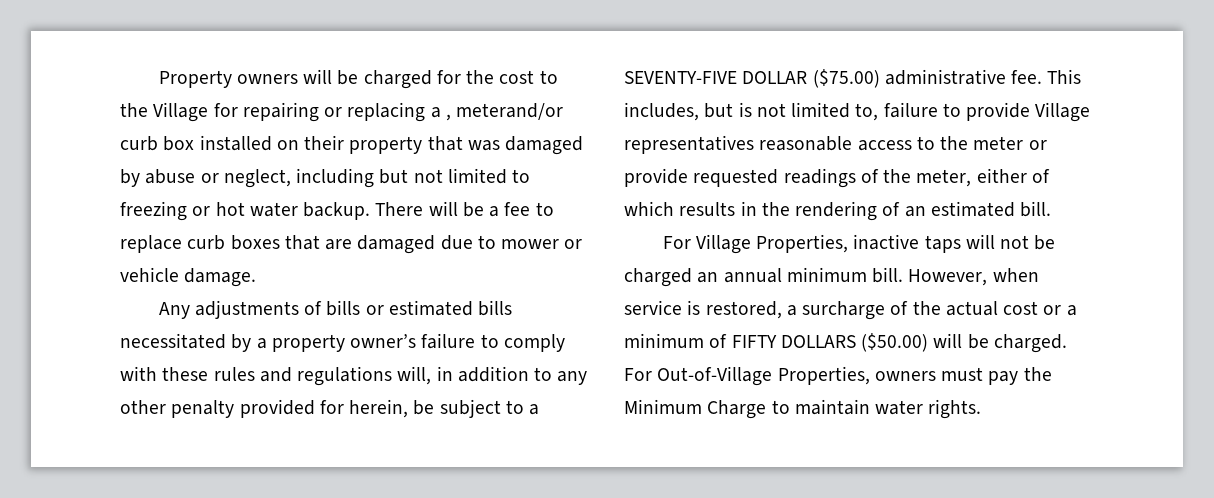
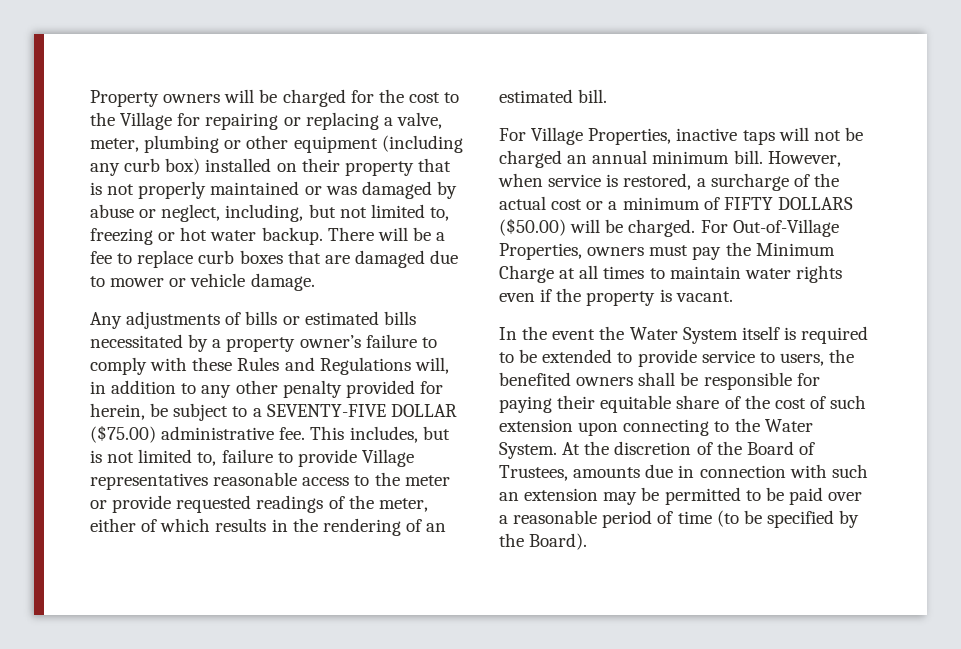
- Property owners will be charged for the cost to the Village for repairing or replacing a , meterand/or curb box installed on their property that was damaged by abuse or neglect, including but not limited to freezing or hot water backup.
+ Property owners will be charged for the cost to the Village for repairing or replacing a valve, meter, plumbing or other equipment (including any curb box) installed on their property that is not properly maintained or was damaged by abuse or neglect, including, but not limited to, freezing or hot water backup.
- Any adjustments of bills or estimated bills necessitated by a property owner’s failure to comply with these rules and regulations will, in addition to any other penalty provided for herein, be subject to a SEVENTY-FIVE DOLLAR ($75.00) administrative fee.
+ Any adjustments of bills or estimated bills necessitated by a property owner’s failure to comply with these Rules and Regulations will, in addition to any other penalty provided for herein, be subject to a SEVENTY-FIVE DOLLAR ($75.00) administrative fee.
- For Out-of-Village Properties, owners must pay the Minimum Charge to maintain water rights.
+ For Out-of-Village Properties, owners must pay the Minimum Charge at all times to maintain water rights even if the property is vacant.
+ In the event the Water System itself is required to be extended to provide service to users, the benefited owners shall be responsible for paying their equitable share of the cost of such extension upon connecting to the Water System. At the discretion of the Board of Trustees, amounts due in connection with such an extension may be permitted to be paid over a reasonable period of time (to be specified by the Board).

